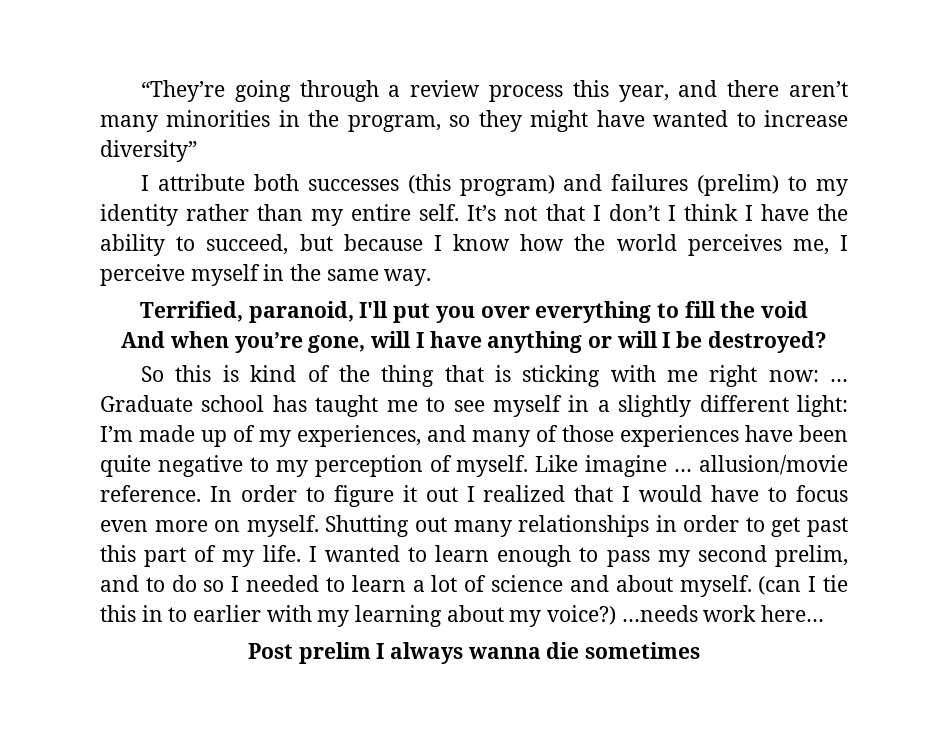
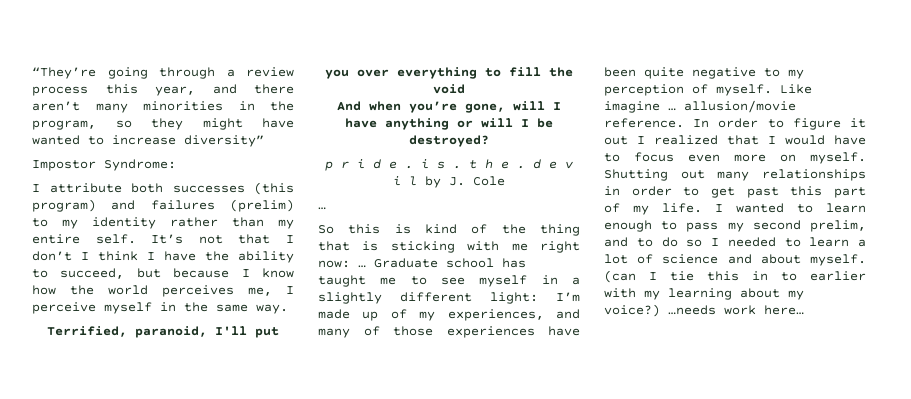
+ Impostor Syndrome:
+ p r i d e . i s . t h e . d e v i l by J. Cole
+ …
- Post prelim I always wanna die sometimes

